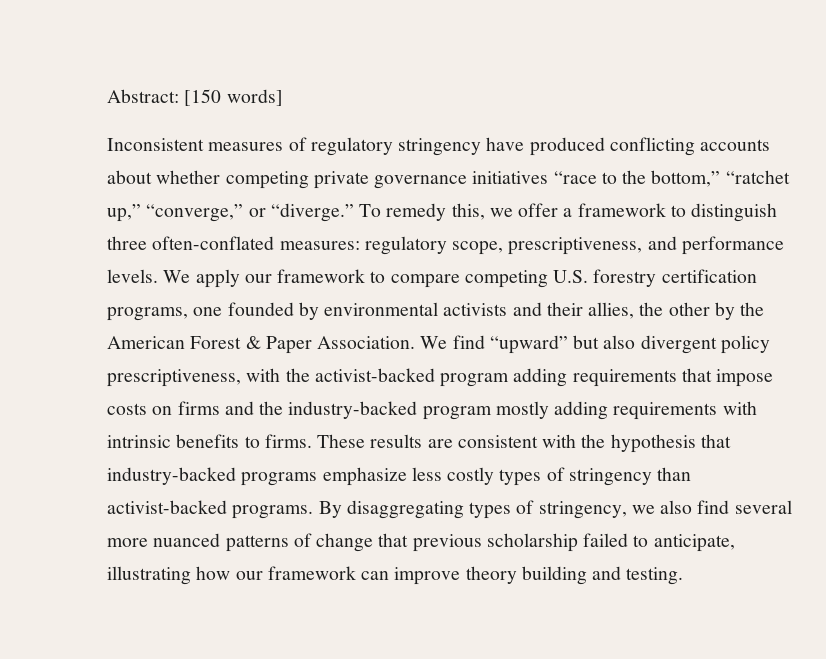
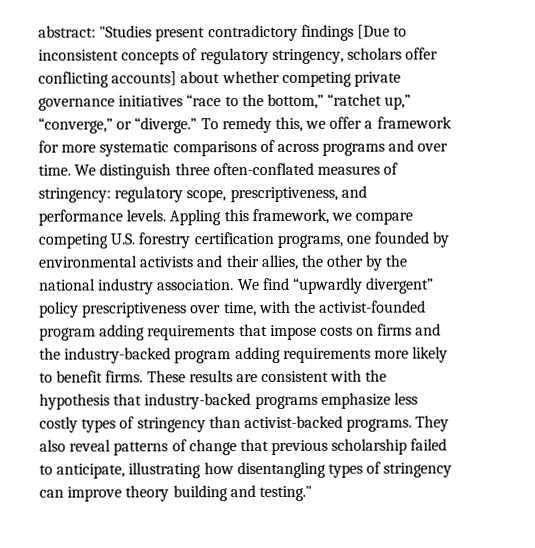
- Abstract: [150 words]
- Inconsistent measures of regulatory stringency have produced conflicting accounts about whether competing private governance initiatives “race to the bottom,” “ratchet up,” “converge,” or “diverge.”
+ abstract: "Studies present contradictory findings [Due to inconsistent concepts of regulatory stringency, scholars offer conflicting accounts] about whether competing private governance initiatives “race to the bottom,” “ratchet up,” “converge,” or “diverge.”
- To remedy this, we offer a framework to distinguish three often-conflated measures: regulatory scope, prescriptiveness, and performance levels.
+ To remedy this, we offer a framework for more systematic comparisons of across programs and over time. We distinguish three often-conflated measures of stringency: regulatory scope, prescriptiveness, and performance levels.
- We apply our framework to compare competing U.S. forestry certification programs, one founded by environmental activists and their allies, the other by the American Forest & Paper Association. We find “upward” but also divergent policy prescriptiveness, with the activist-backed program adding requirements that impose costs on firms and the industry-backed program mostly adding requirements with intrinsic benefits to firms.
+ Appling this framework, we compare competing U.S. forestry certification programs, one founded by environmental activists and their allies, the other by the national industry association. We find “upwardly divergent” policy prescriptiveness over time, with the activist-founded program adding requirements that impose costs on firms and the industry-backed program adding requirements more likely to benefit firms.
- By disaggregating types of stringency, we also find several more nuanced patterns of change that previous scholarship failed to anticipate, illustrating how our framework can improve theory building and testing.
+ They also reveal patterns of change that previous scholarship failed to anticipate, illustrating how disentangling types of stringency can improve theory building and testing."

